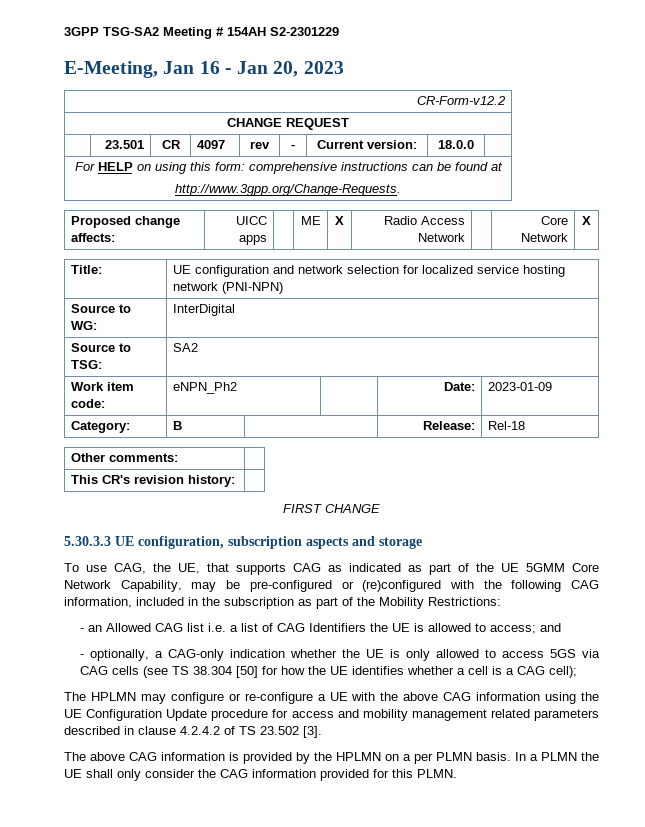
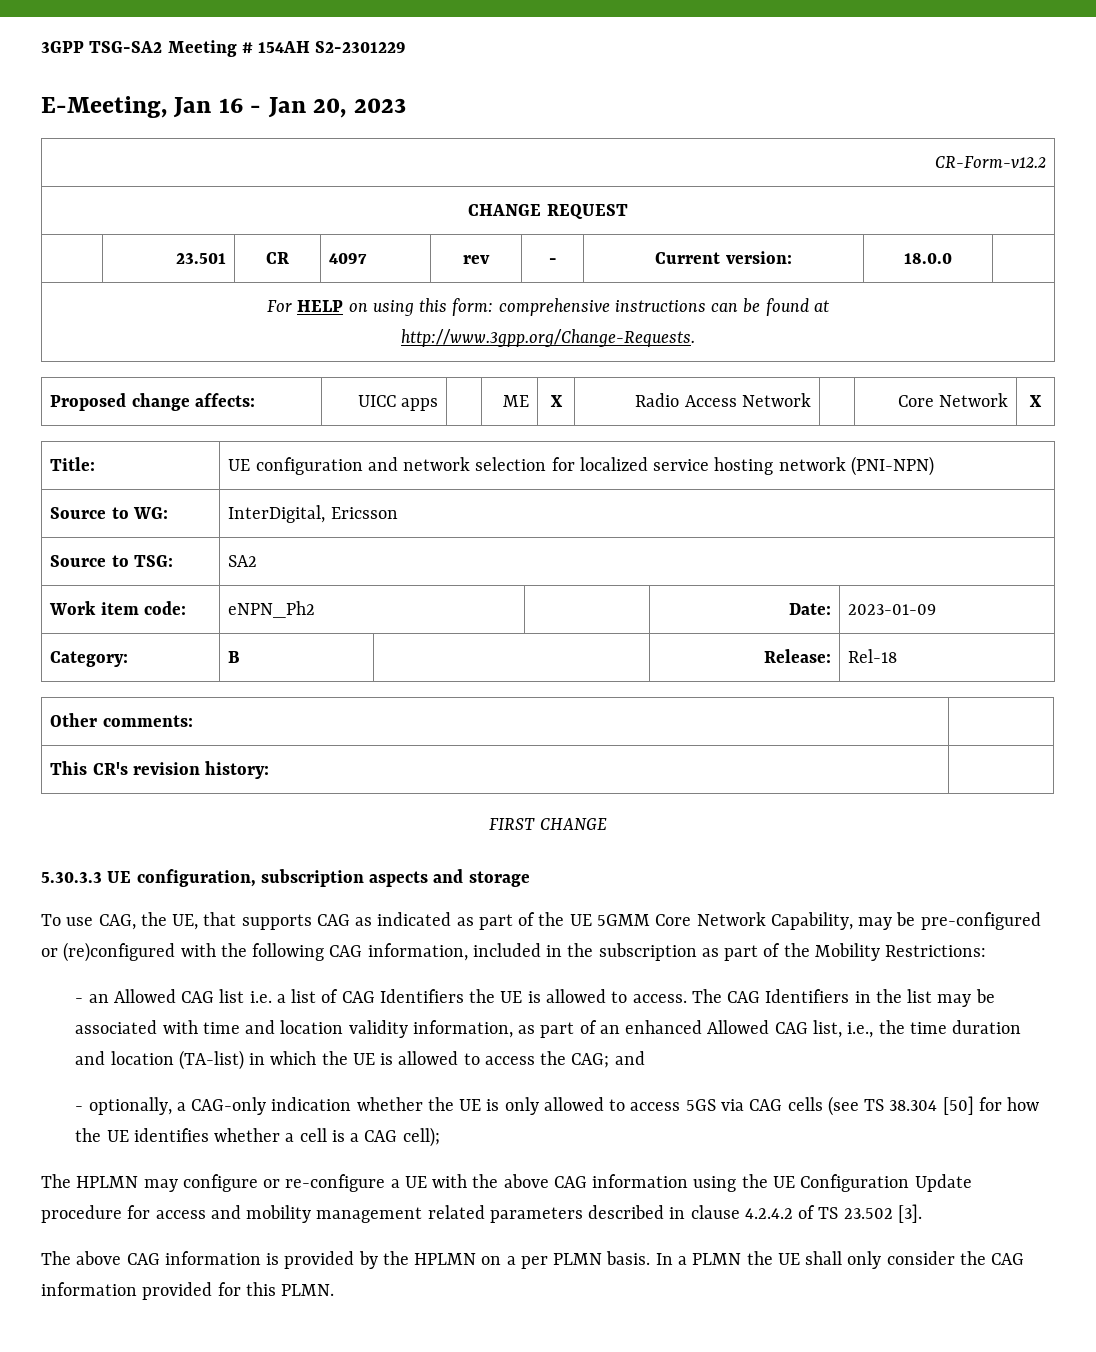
- Source to WG: | InterDigital
+ Source to WG: | InterDigital, Ericsson
- - an Allowed CAG list i.e. a list of CAG Identifiers the UE is allowed to access; and
+ - an Allowed CAG list i.e. a list of CAG Identifiers the UE is allowed to access. The CAG Identifiers in the list may be associated with time and location validity information, as part of an enhanced Allowed CAG list, i.e., the time duration and location (TA-list) in which the UE is allowed to access the CAG; and

